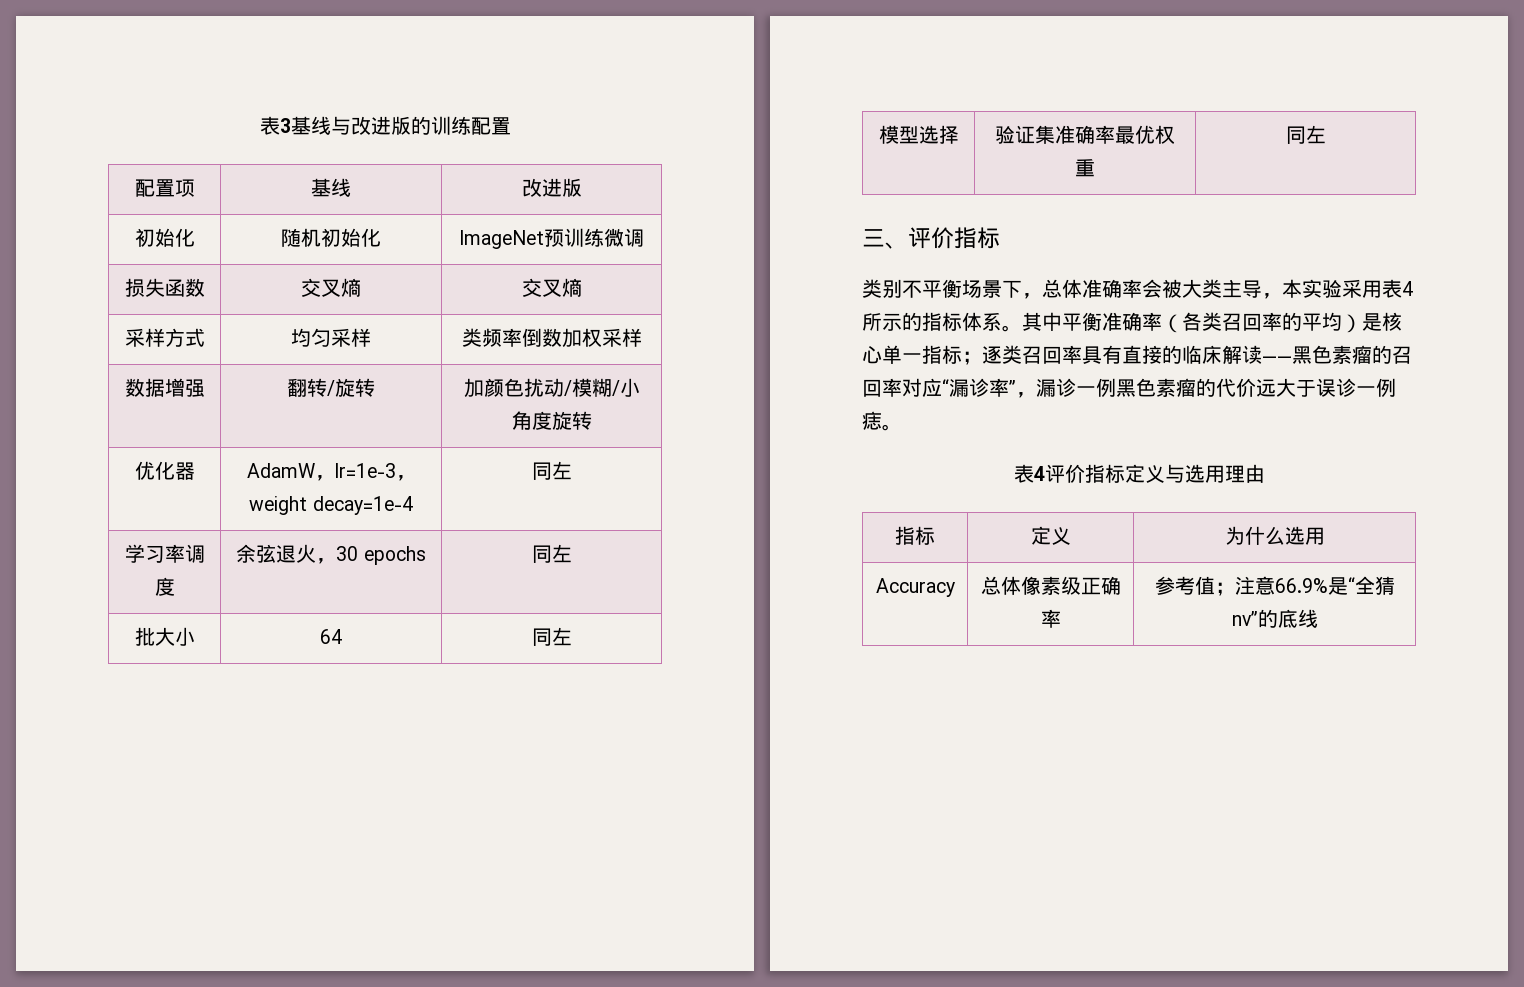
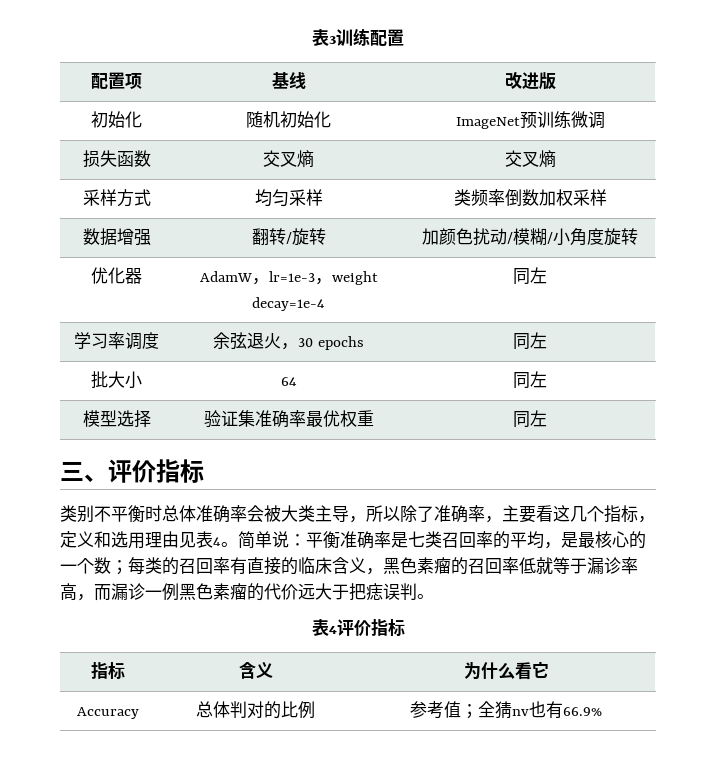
- 表3基线与改进版的训练配置
+ 表3训练配置
- 类别不平衡场景下，总体准确率会被大类主导，本实验采用表4所示的指标体系。其中平衡准确率（各类召回率的平均）是核心单一指标；逐类召回率具有直接的临床解读——黑色素瘤的召回率对应“漏诊率”，漏诊一例黑色素瘤的代价远大于误诊一例痣。
+ 类别不平衡时总体准确率会被大类主导，所以除了准确率，主要看这几个指标，定义和选用理由见表4。简单说：平衡准确率是七类召回率的平均，是最核心的一个数；每类的召回率有直接的临床含义，黑色素瘤的召回率低就等于漏诊率高，而漏诊一例黑色素瘤的代价远大于把痣误判。
- 表4评价指标定义与选用理由
+ 表4评价指标
- 指标 | 定义 | 为什么选用
+ 指标 | 含义 | 为什么看它
- Accuracy | 总体像素级正确率 | 参考值；注意66.9%是“全猜nv”的底线
+ Accuracy | 总体判对的比例 | 参考值；全猜nv也有66.9%

